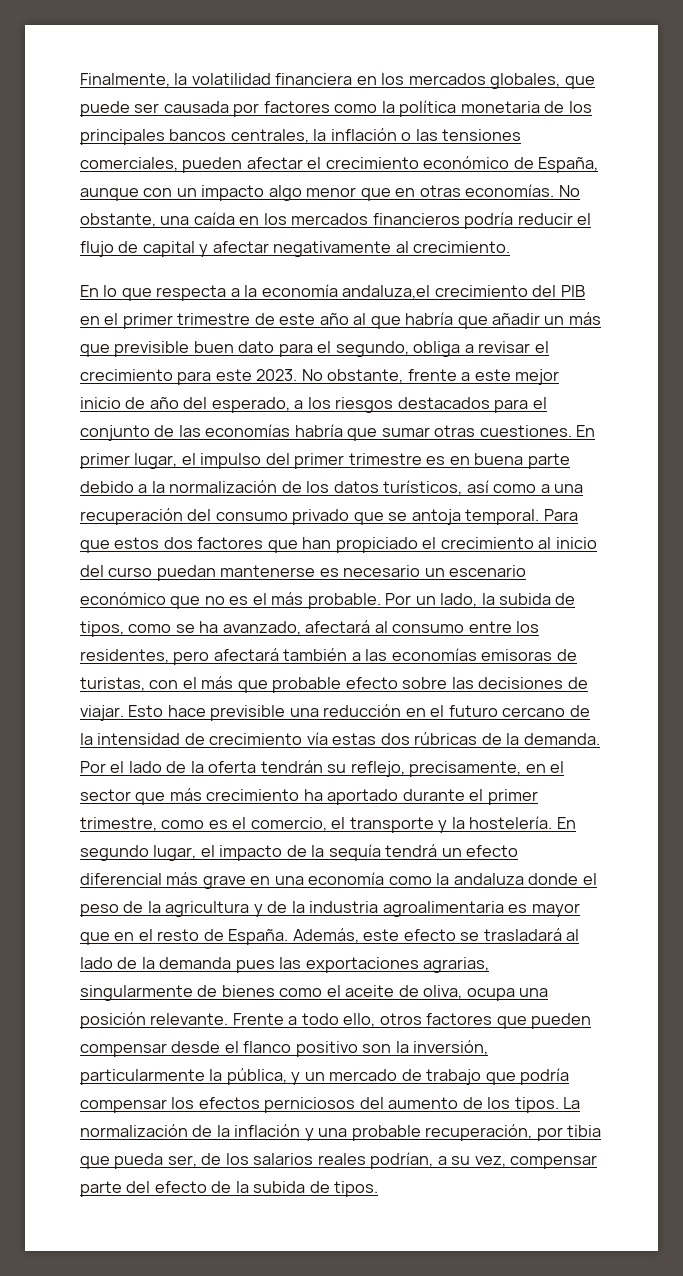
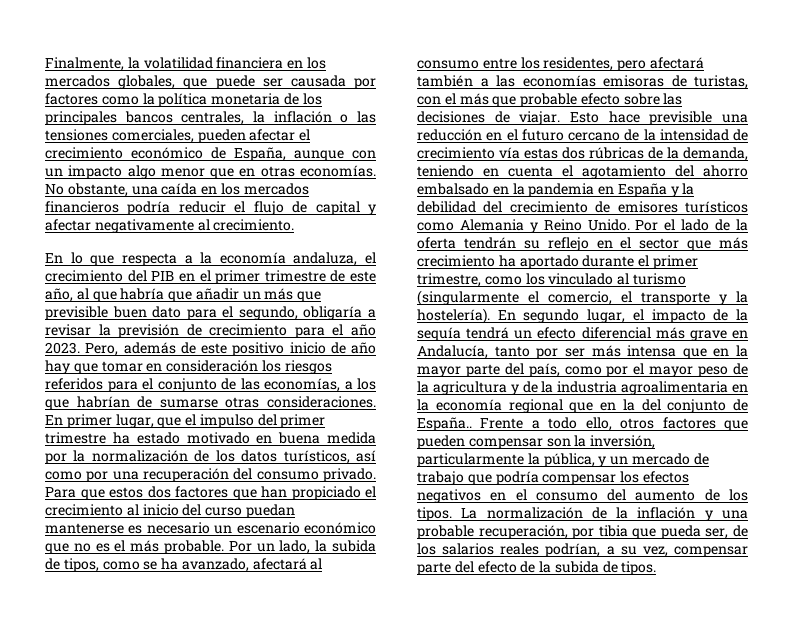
- En lo que respecta a la economía andaluza,el crecimiento del PIB en el primer trimestre de este año al que habría que añadir un más que previsible buen dato para el segundo, obliga a revisar el crecimiento para este 2023. No obstante, frente a este mejor inicio de año del esperado, a los riesgos destacados para el conjunto de las economías habría que sumar otras cuestiones.
+ En lo que respecta a la economía andaluza, el crecimiento del PIB en el primer trimestre de este año, al que habría que añadir un más que previsible buen dato para el segundo, obligaría a revisar la previsión de crecimiento para el año 2023. Pero, además de este positivo inicio de año hay que tomar en consideración los riesgos referidos para el conjunto de las economías, a los que habrían de sumarse otras consideraciones.
- En primer lugar, el impulso del primer trimestre es en buena parte debido a la normalización de los datos turísticos, así como a una recuperación del consumo privado que se antoja temporal.
+ En primer lugar, que el impulso del primer trimestre ha estado motivado en buena medida por la normalización de los datos turísticos, así como por una recuperación del consumo privado.
- Esto hace previsible una reducción en el futuro cercano de la intensidad de crecimiento vía estas dos rúbricas de la demanda.
+ Esto hace previsible una reducción en el futuro cercano de la intensidad de crecimiento vía estas dos rúbricas de la demanda, teniendo en cuenta el agotamiento del ahorro embalsado en la pandemia en España y la debilidad del crecimiento de emisores turísticos como Alemania y Reino Unido.
- Por el lado de la oferta tendrán su reflejo, precisamente, en el sector que más crecimiento ha aportado durante el primer trimestre, como es el comercio, el transporte y la hostelería.
+ Por el lado de la oferta tendrán su reflejo en el sector que más crecimiento ha aportado durante el primer trimestre, como los vinculado al turismo (singularmente el comercio, el transporte y la hostelería).
- En segundo lugar, el impacto de la sequía tendrá un efecto diferencial más grave en una economía como la andaluza donde el peso de la agricultura y de la industria agroalimentaria es mayor que en el resto de España. Además, este efecto se trasladará al lado de la demanda pues las exportaciones agrarias, singularmente de bienes como el aceite de oliva, ocupa una posición relevante.
+ En segundo lugar, el impacto de la sequía tendrá un efecto diferencial más grave en Andalucía, tanto por ser más intensa que en la mayor parte del país, como por el mayor peso de la agricultura y de la industria agroalimentaria en la economía regional que en la del conjunto de España..
- Frente a todo ello, otros factores que pueden compensar desde el flanco positivo son la inversión, particularmente la pública, y un mercado de trabajo que podría compensar los efectos perniciosos del aumento de los tipos.
+ Frente a todo ello, otros factores que pueden compensar son la inversión, particularmente la pública, y un mercado de trabajo que podría compensar los efectos negativos en el consumo del aumento de los tipos.

